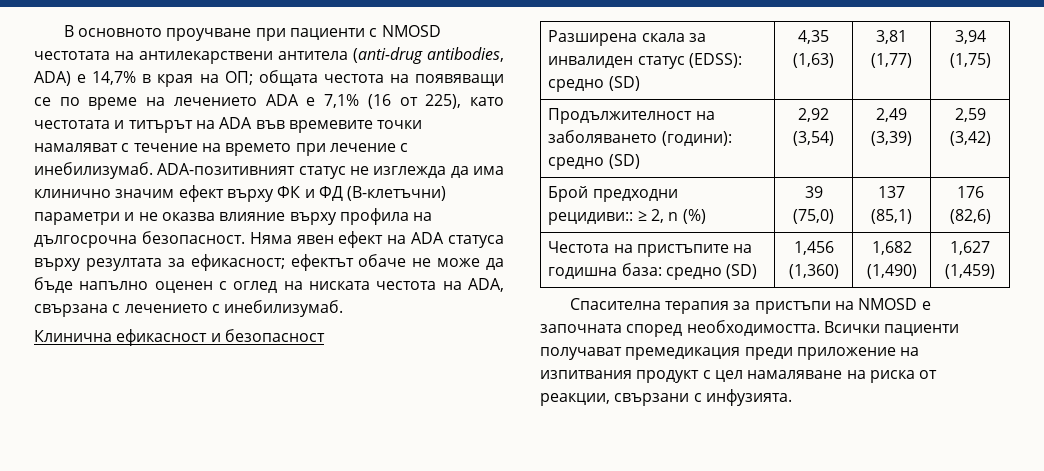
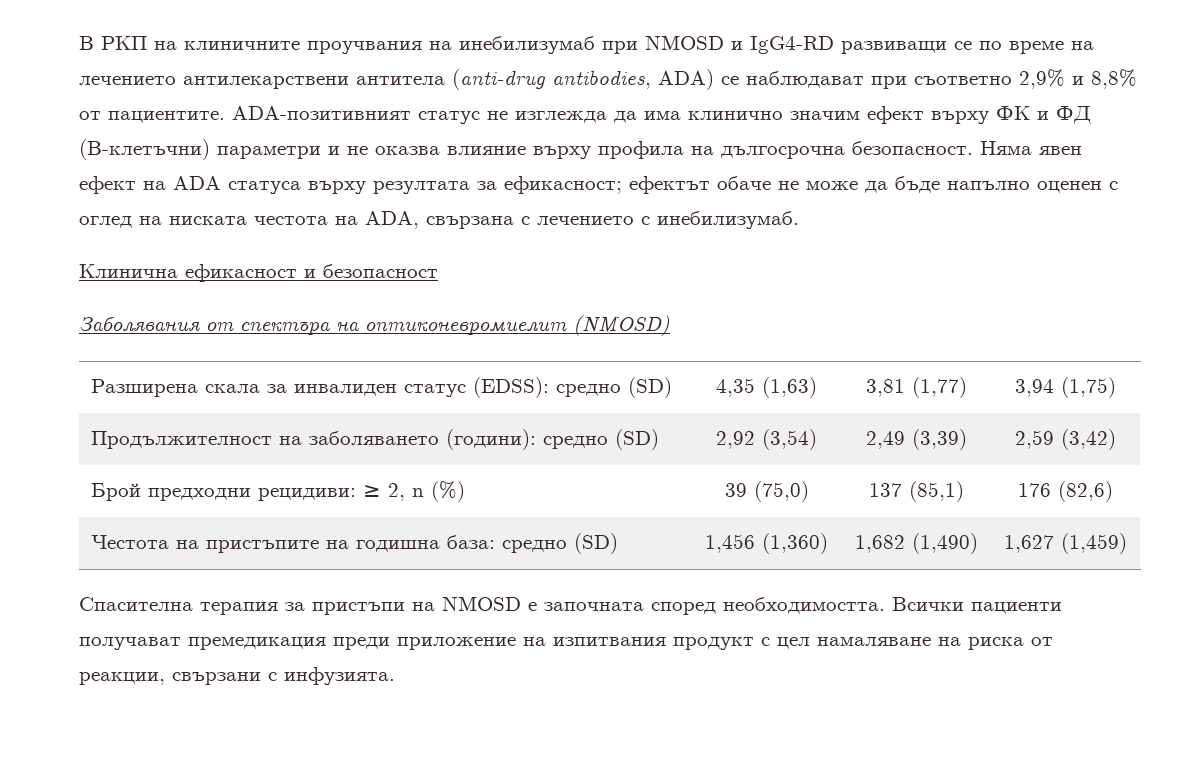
- В основното проучване при пациенти с NMOSD честотата на антилекарствени антитела (anti-drug antibodies, ADA) е 14,7% в края на ОП; общата честота на появяващи се по време на лечението ADA е 7,1% (16 от 225), като честотата и титърът на ADA във времевите точки намаляват с течение на времето при лечение с инебилизумаб.
+ В РКП на клиничните проучвания на инебилизумаб при NMOSD и IgG4-RD развиващи се по време на лечението антилекарствени антитела (anti-drug antibodies, ADA) се наблюдават при съответно 2,9% и 8,8% от пациентите.
+ Заболявания от спектъра на оптиконевромиелит (NMOSD)
- Брой предходни рецидиви:: ≥ 2, n (%) | 39 (75,0) | 137 (85,1) | 176 (82,6)
+ Брой предходни рецидиви: ≥ 2, n (%) | 39 (75,0) | 137 (85,1) | 176 (82,6)

